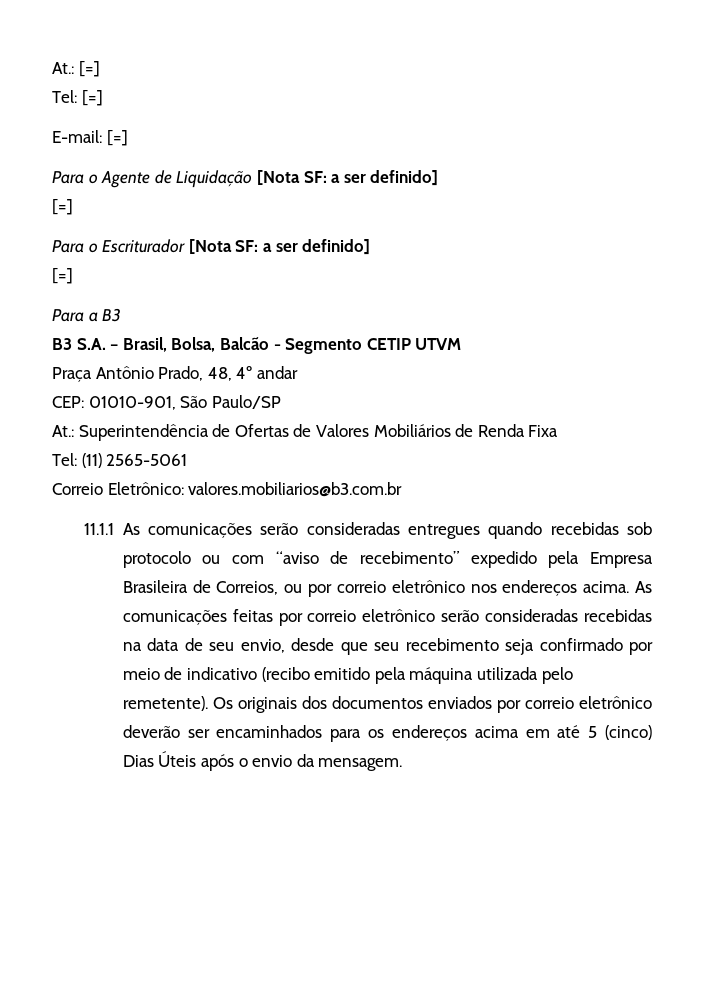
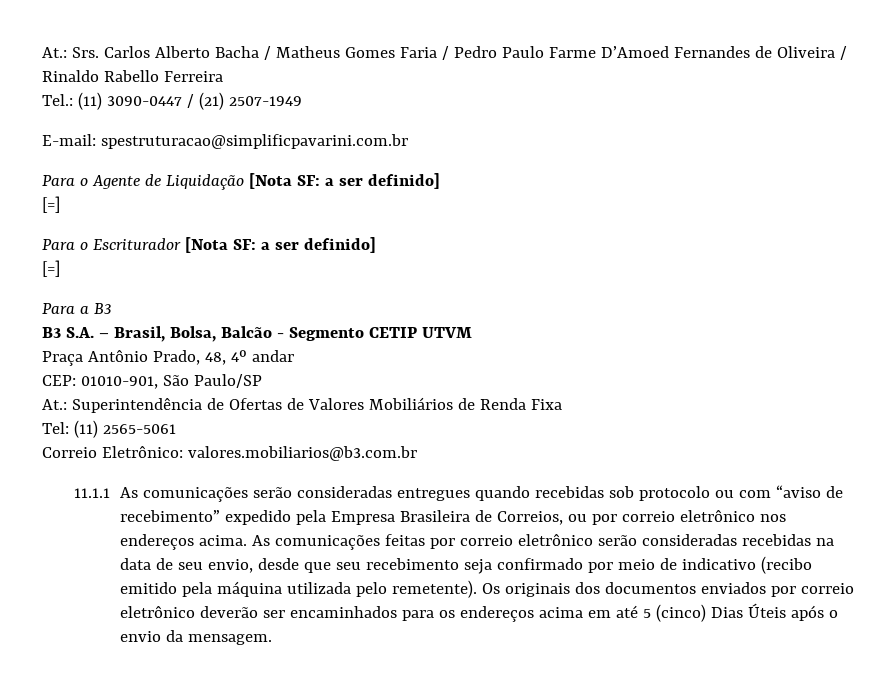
- At.: [=]
- Tel: [=]
+ At.: Srs. Carlos Alberto Bacha / Matheus Gomes Faria / Pedro Paulo Farme D’Amoed Fernandes de Oliveira / Rinaldo Rabello Ferreira
+ Tel.: (11) 3090-0447 / (21) 2507-1949
- E-mail: [=]
+ E-mail: spestruturacao@simplificpavarini.com.br

